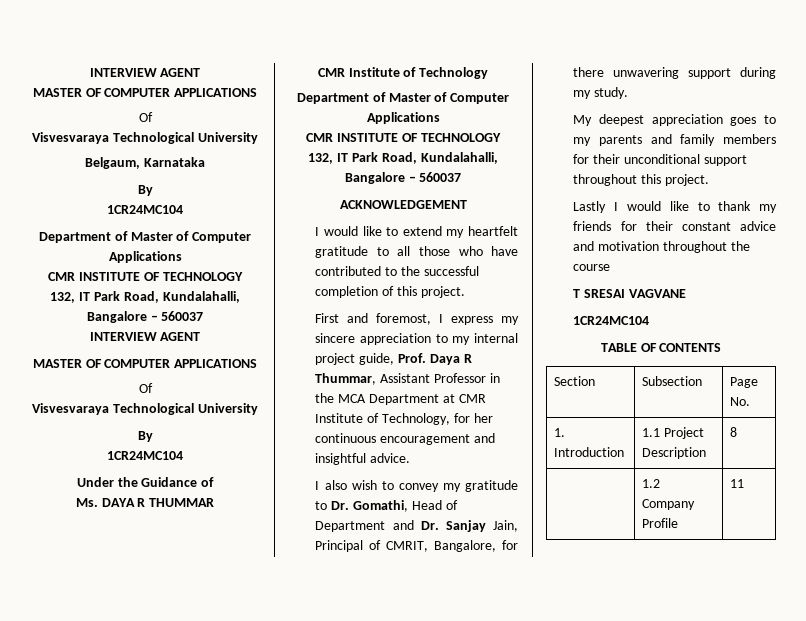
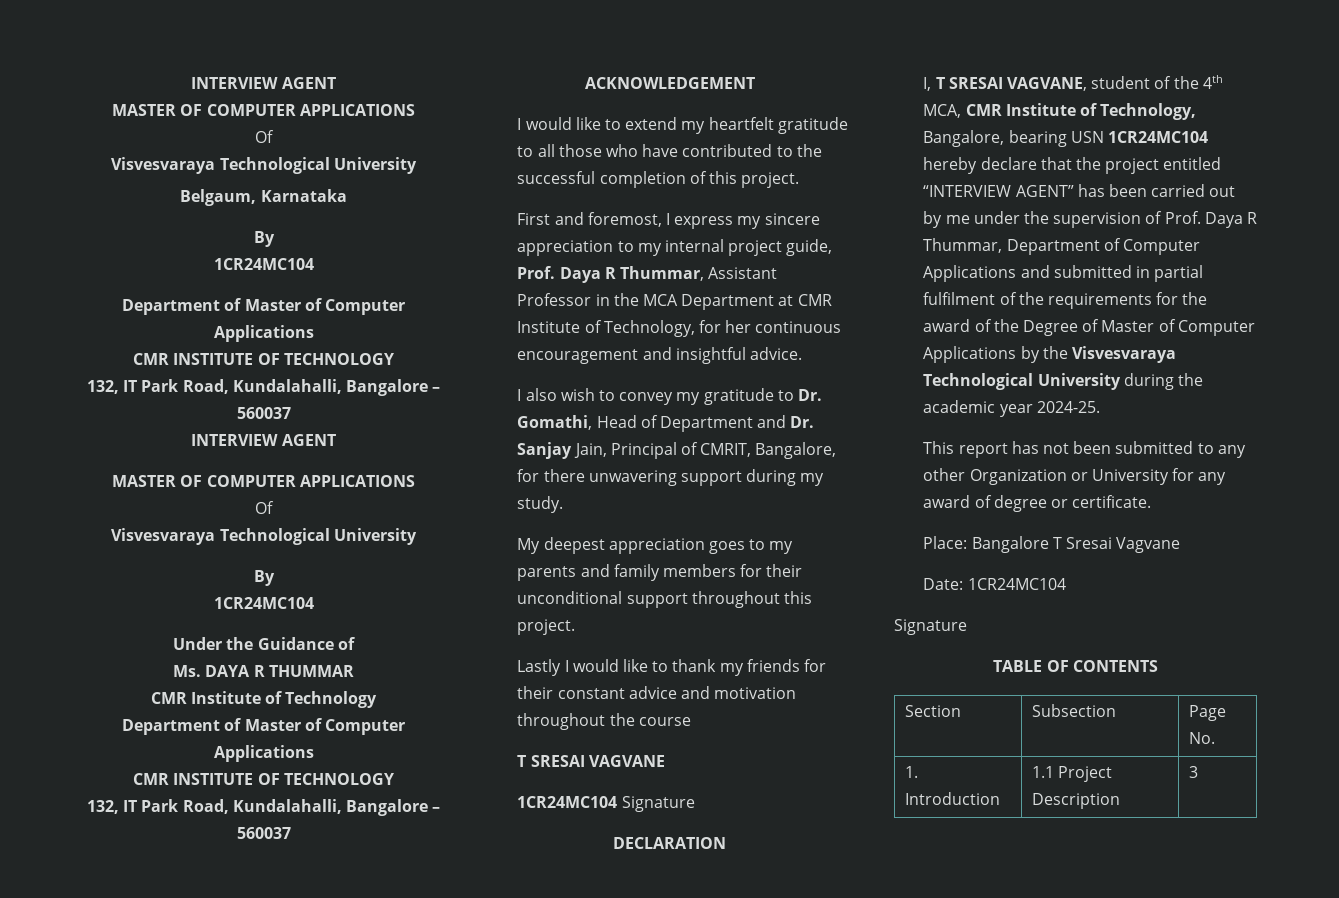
  T SRESAI VAGVANE
- 1CR24MC104
+ 1CR24MC104 Signature
+ DECLARATION
+ I, T SRESAI VAGVANE, student of the 4th MCA, CMR Institute of Technology, Bangalore, bearing USN 1CR24MC104 hereby declare that the project entitled “INTERVIEW AGENT” has been carried out by me under the supervision of Prof. Daya R Thummar, Department of Computer Applications and submitted in partial fulfilment of the requirements for the award of the Degree of Master of Computer Applications by the Visvesvaraya Technological University during the academic year 2024-25.
+ This report has not been submitted to any other Organization or University for any award of degree or certificate.
+ Place: Bangalore T Sresai Vagvane
+ Date: 1CR24MC104
+ Signature
- 1. Introduction | 1.1 Project Description | 8
- | 1.2 Company Profile | 11
+ 1. Introduction | 1.1 Project Description | 3

